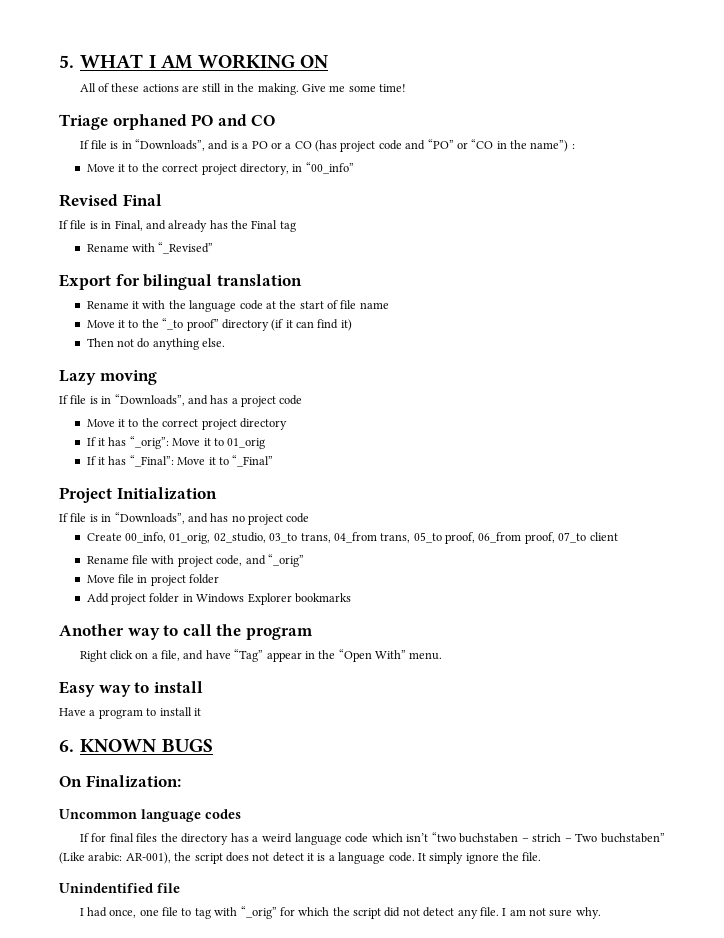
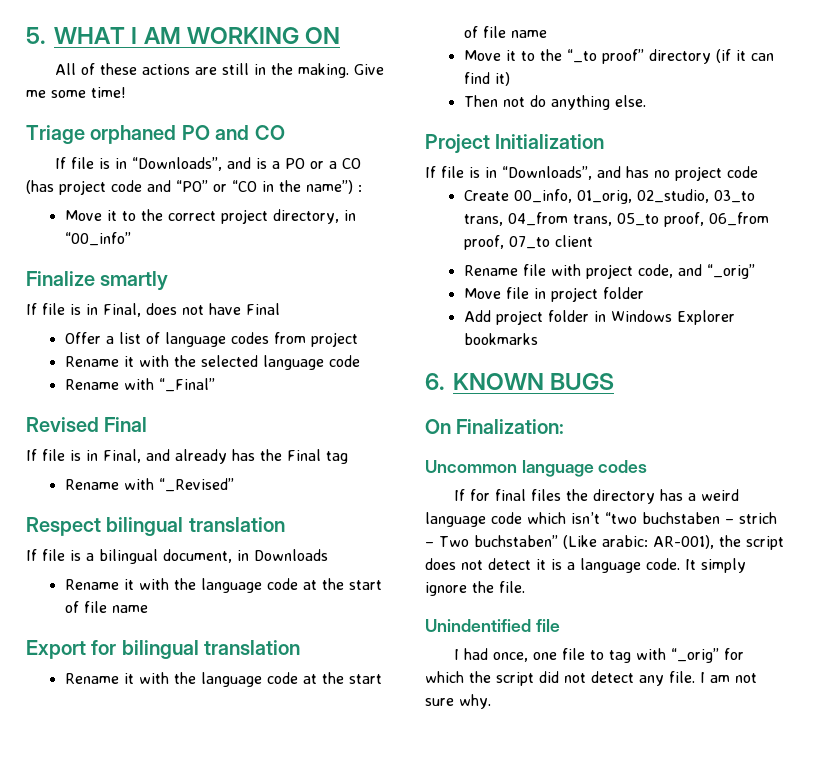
+ Finalize smartly
+ If file is in Final, does not have Final
+ Offer a list of language codes from project
+ Rename it with the selected language code
+ Rename with “_Final”
+ Respect bilingual translation
+ If file is a bilingual document, in Downloads
+ Rename it with the language code at the start of file name
- Lazy moving
- If file is in “Downloads”, and has a project code
- Move it to the correct project directory
- If it has “_orig”: Move it to 01_orig
- If it has “_Final”: Move it to “_Final”
- Another way to call the program
- Right click on a file, and have “Tag” appear in the “Open With” menu.
- Easy way to install
- Have a program to install it

